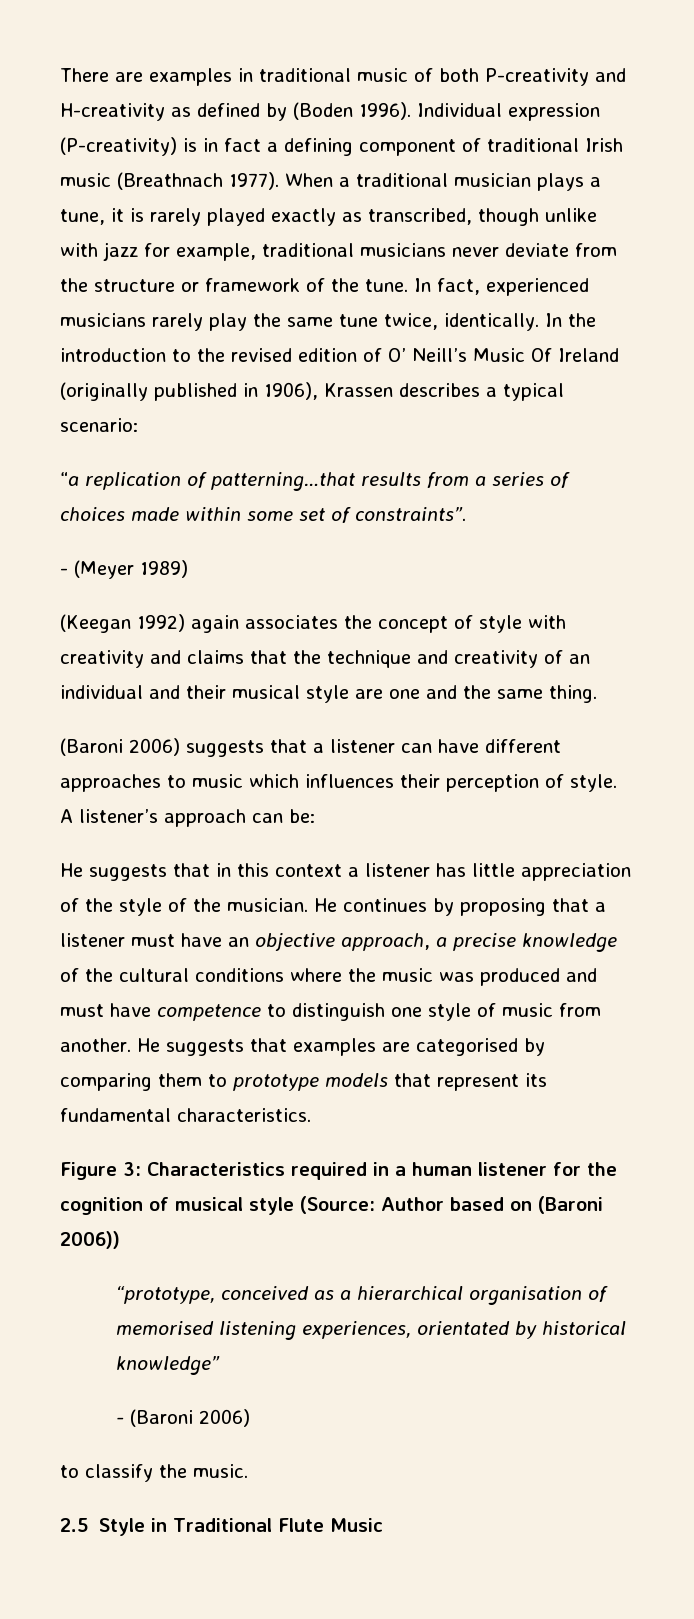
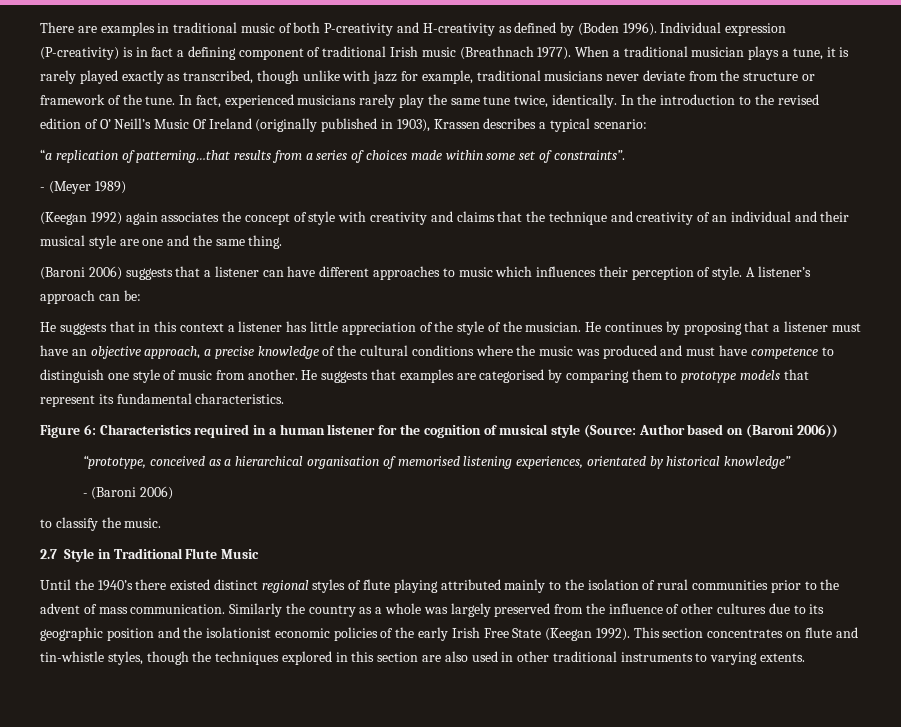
- In the introduction to the revised edition of O’ Neill’s Music Of Ireland (originally published in 1906), Krassen describes a typical scenario:
+ In the introduction to the revised edition of O’ Neill’s Music Of Ireland (originally published in 1903), Krassen describes a typical scenario:
- Figure 3: Characteristics required in a human listener for the cognition of musical style (Source: Author based on (Baroni 2006))
+ Figure 6: Characteristics required in a human listener for the cognition of musical style (Source: Author based on (Baroni 2006))
- 2.5 Style in Traditional Flute Music
+ 2.7 Style in Traditional Flute Music
+ Until the 1940’s there existed distinct regional styles of flute playing attributed mainly to the isolation of rural communities prior to the advent of mass communication. Similarly the country as a whole was largely preserved from the influence of other cultures due to its geographic position and the isolationist economic policies of the early Irish Free State (Keegan 1992). This section concentrates on flute and tin-whistle styles, though the techniques explored in this section are also used in other traditional instruments to varying extents.

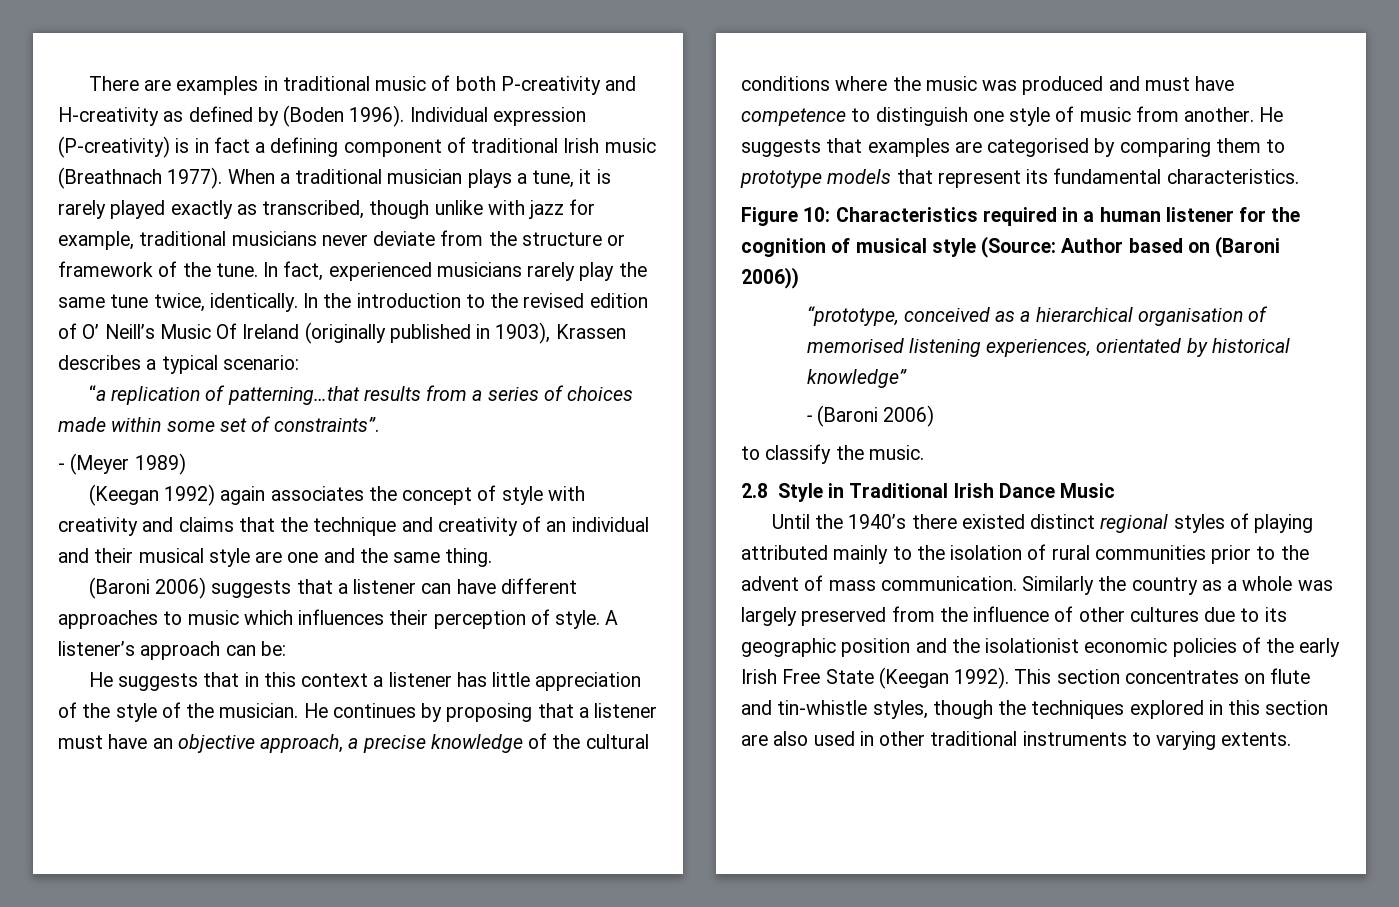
- Figure 6: Characteristics required in a human listener for the cognition of musical style (Source: Author based on (Baroni 2006))
+ Figure 10: Characteristics required in a human listener for the cognition of musical style (Source: Author based on (Baroni 2006))
- 2.7 Style in Traditional Flute Music
+ 2.8 Style in Traditional Irish Dance Music
- Until the 1940’s there existed distinct regional styles of flute playing attributed mainly to the isolation of rural communities prior to the advent of mass communication.
+ Until the 1940’s there existed distinct regional styles of playing attributed mainly to the isolation of rural communities prior to the advent of mass communication.

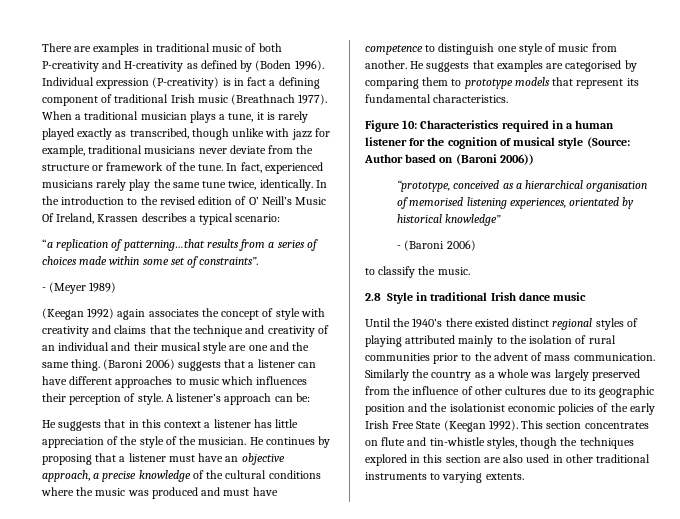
- In the introduction to the revised edition of O’ Neill’s Music Of Ireland (originally published in 1903), Krassen describes a typical scenario:
+ In the introduction to the revised edition of O’ Neill’s Music Of Ireland, Krassen describes a typical scenario:
- (Keegan 1992) again associates the concept of style with creativity and claims that the technique and creativity of an individual and their musical style are one and the same thing.
- (Baroni 2006) suggests that a listener can have different approaches to music which influences their perception of style.
+ (Keegan 1992) again associates the concept of style with creativity and claims that the technique and creativity of an individual and their musical style are one and the same thing. (Baroni 2006) suggests that a listener can have different approaches to music which influences their perception of style.
- 2.8 Style in Traditional Irish Dance Music
+ 2.8 Style in traditional Irish dance music

